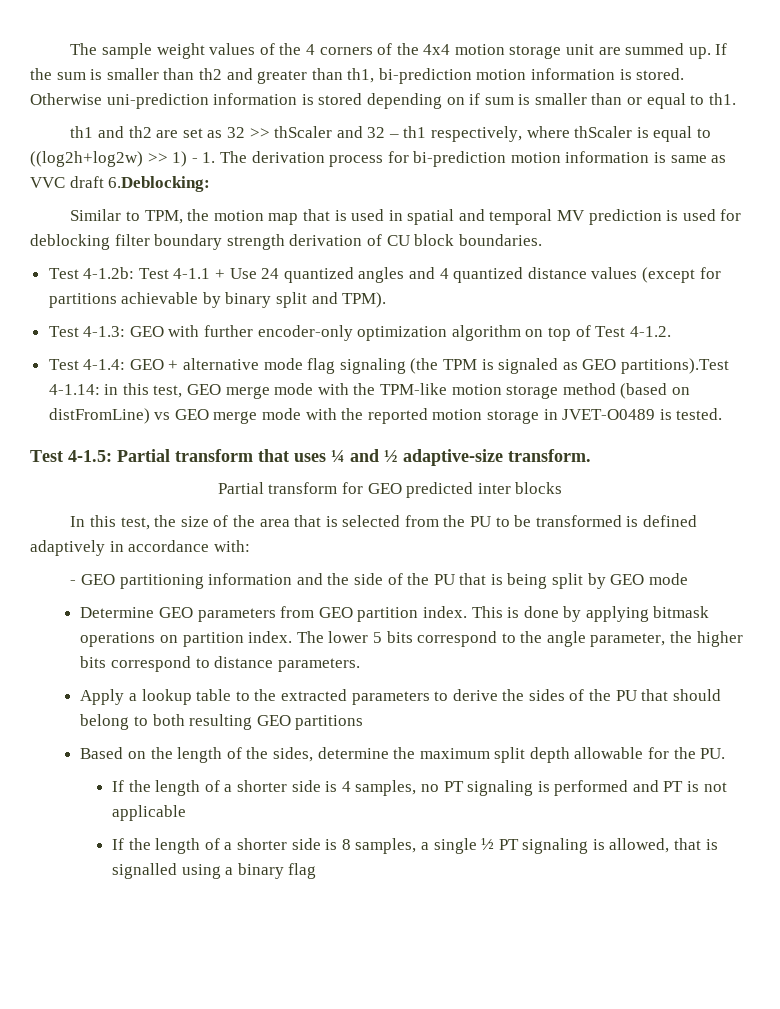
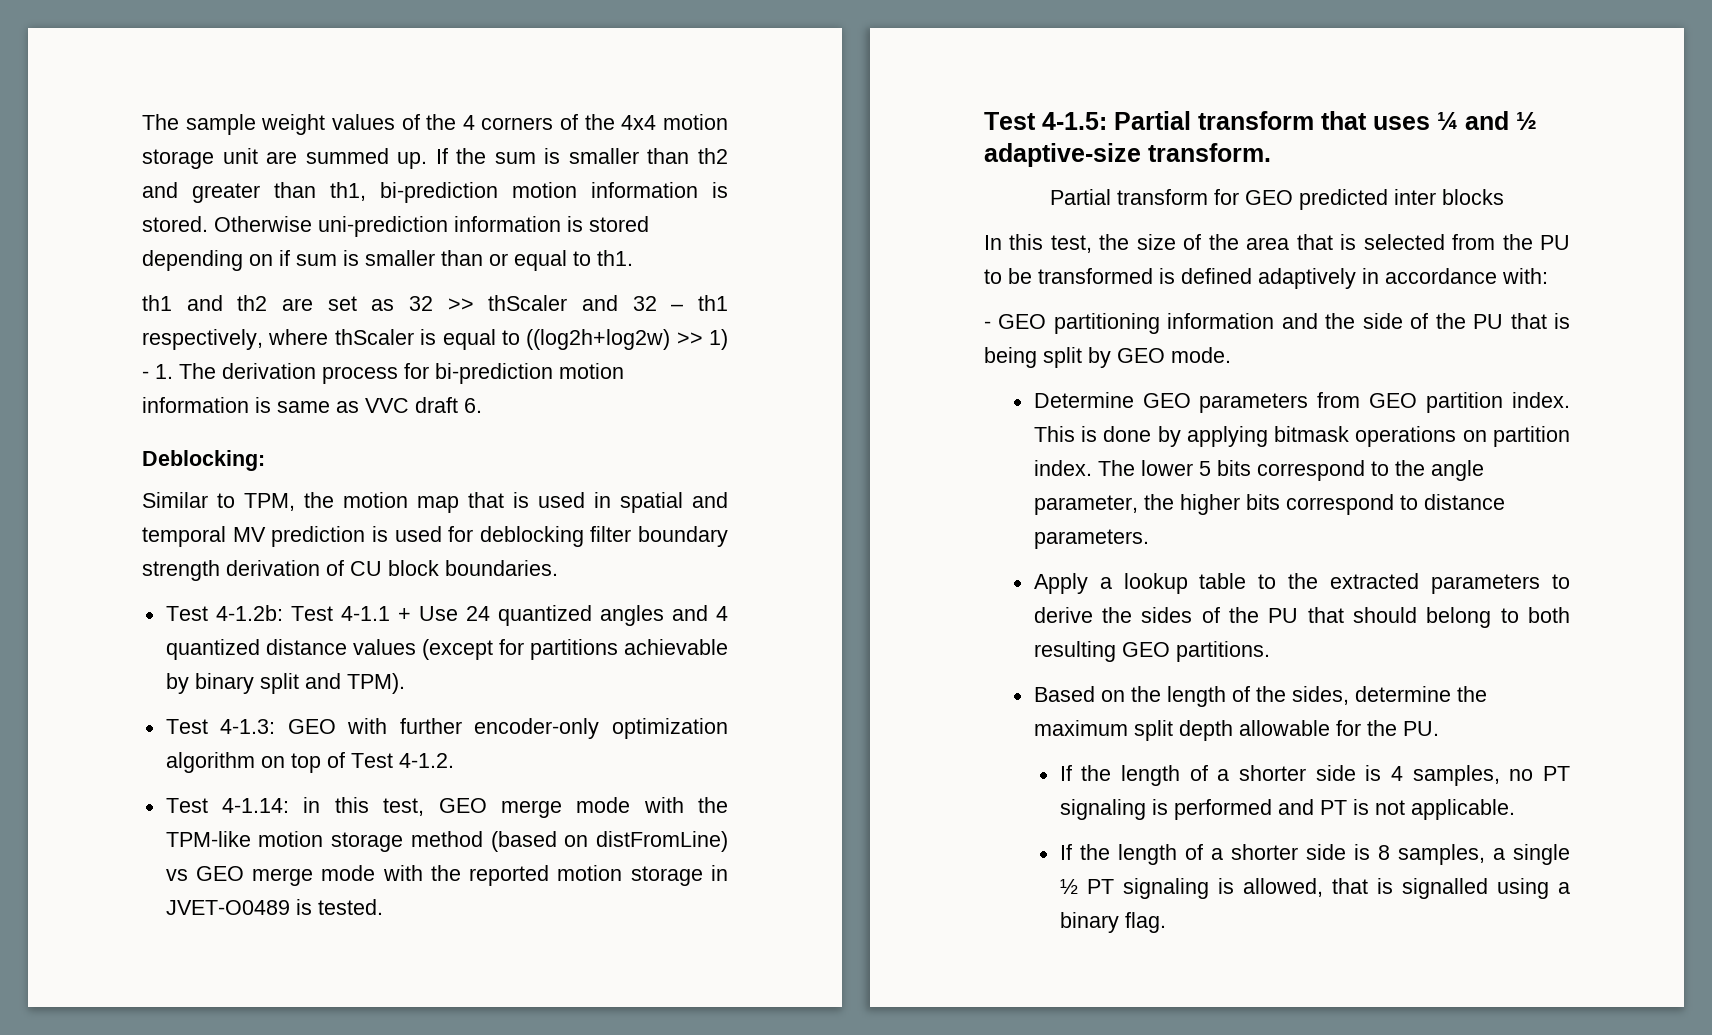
- th1 and th2 are set as 32 >> thScaler and 32 – th1 respectively, where thScaler is equal to ((log2h+log2w) >> 1) - 1. The derivation process for bi-prediction motion information is same as VVC draft 6.Deblocking:
+ th1 and th2 are set as 32 >> thScaler and 32 – th1 respectively, where thScaler is equal to ((log2h+log2w) >> 1) - 1. The derivation process for bi-prediction motion information is same as VVC draft 6.
+ Deblocking:
- Test 4-1.4: GEO + alternative mode flag signaling (the TPM is signaled as GEO partitions).Test 4-1.14: in this test, GEO merge mode with the TPM-like motion storage method (based on distFromLine) vs GEO merge mode with the reported motion storage in JVET-O0489 is tested.
+ Test 4-1.14: in this test, GEO merge mode with the TPM-like motion storage method (based on distFromLine) vs GEO merge mode with the reported motion storage in JVET-O0489 is tested.
- - GEO partitioning information and the side of the PU that is being split by GEO mode
+ - GEO partitioning information and the side of the PU that is being split by GEO mode.
- Apply a lookup table to the extracted parameters to derive the sides of the PU that should belong to both resulting GEO partitions
+ Apply a lookup table to the extracted parameters to derive the sides of the PU that should belong to both resulting GEO partitions.
- If the length of a shorter side is 4 samples, no PT signaling is performed and PT is not applicable
+ If the length of a shorter side is 4 samples, no PT signaling is performed and PT is not applicable.
- If the length of a shorter side is 8 samples, a single ½ PT signaling is allowed, that is signalled using a binary flag
+ If the length of a shorter side is 8 samples, a single ½ PT signaling is allowed, that is signalled using a binary flag.

